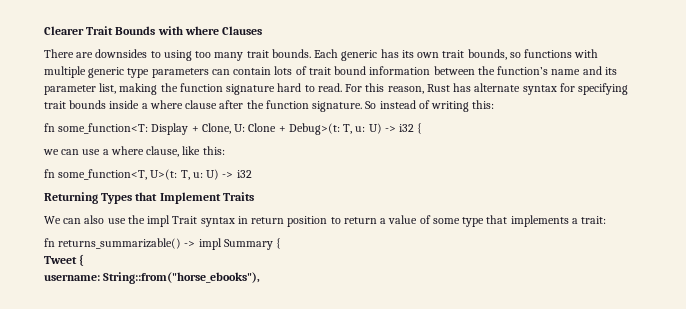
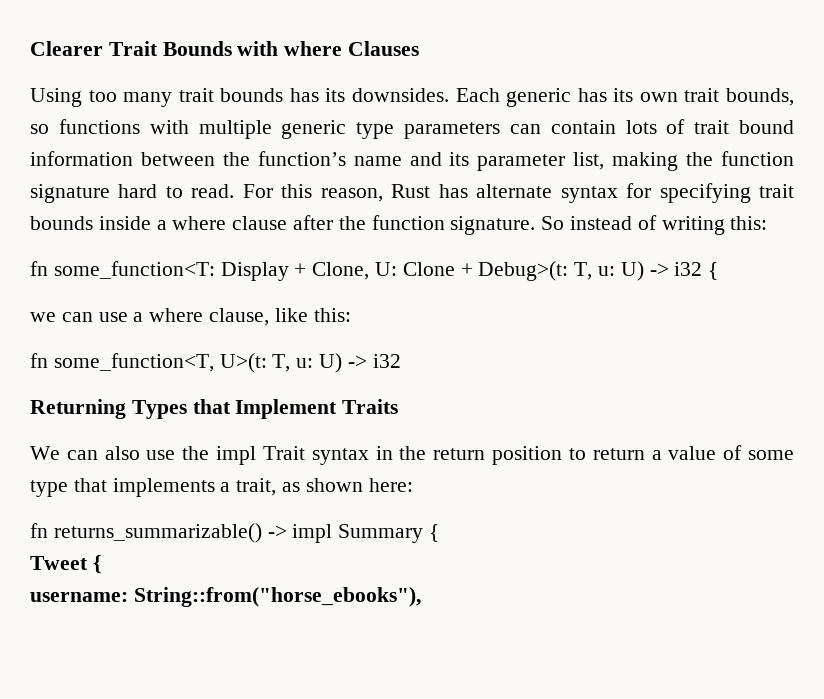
- There are downsides to using too many trait bounds.
+ Using too many trait bounds has its downsides.
- We can also use the impl Trait syntax in return position to return a value of some type that implements a trait:
+ We can also use the impl Trait syntax in the return position to return a value of some type that implements a trait, as shown here:

